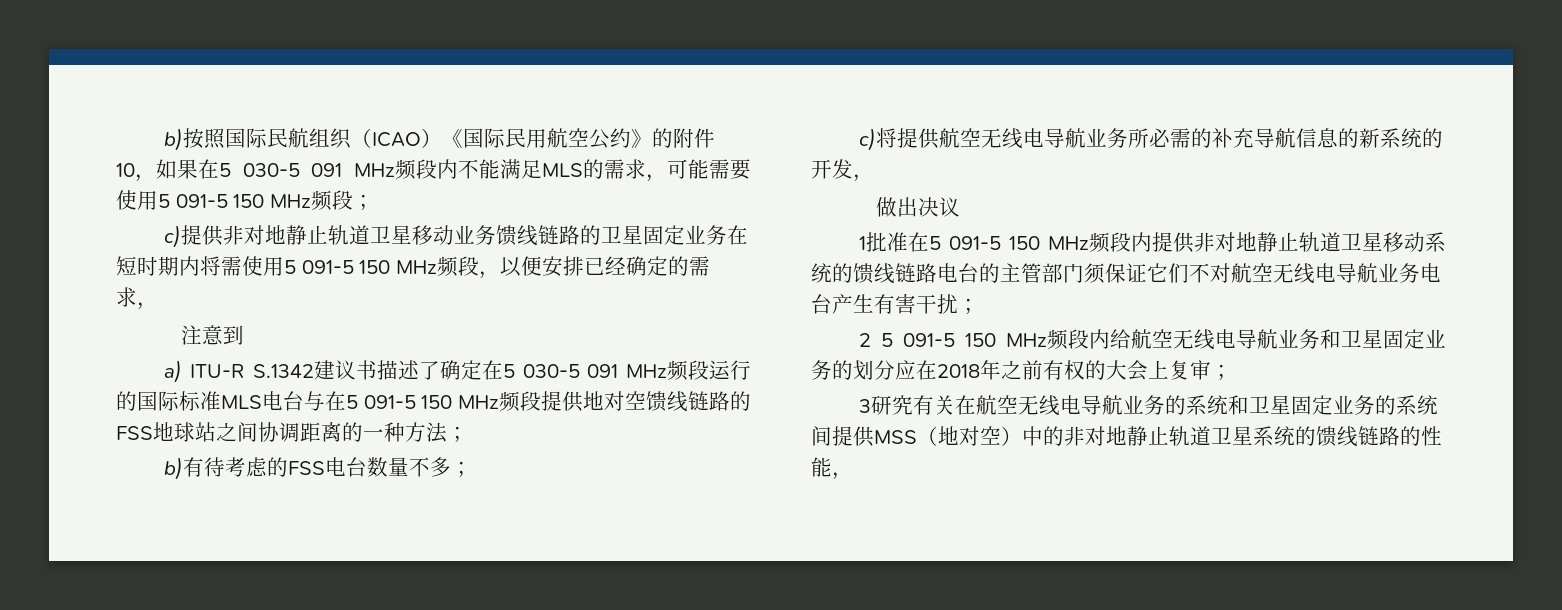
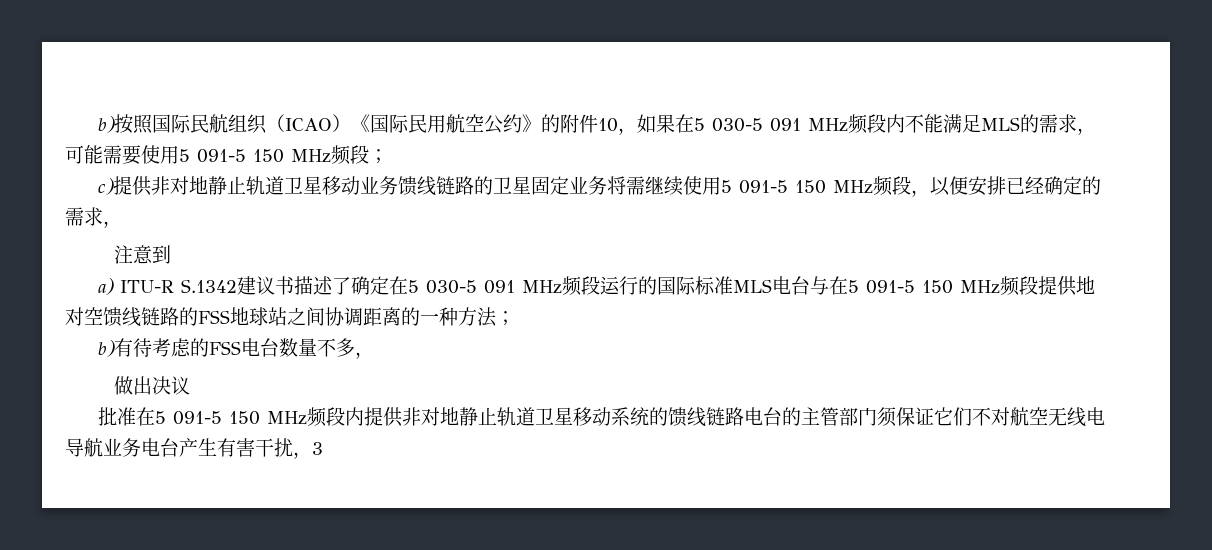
- c)提供非对地静止轨道卫星移动业务馈线链路的卫星固定业务在短时期内将需使用5 091-5 150 MHz频段，以便安排已经确定的需求，
+ c)提供非对地静止轨道卫星移动业务馈线链路的卫星固定业务将需继续使用5 091-5 150 MHz频段，以便安排已经确定的需求，
- b)有待考虑的FSS电台数量不多；
- c)将提供航空无线电导航业务所必需的补充导航信息的新系统的开发，
+ b)有待考虑的FSS电台数量不多，
- 1批准在5 091-5 150 MHz频段内提供非对地静止轨道卫星移动系统的馈线链路电台的主管部门须保证它们不对航空无线电导航业务电台产生有害干扰；
- 2 5 091-5 150 MHz频段内给航空无线电导航业务和卫星固定业务的划分应在2018年之前有权的大会上复审；
- 3研究有关在航空无线电导航业务的系统和卫星固定业务的系统间提供MSS（地对空）中的非对地静止轨道卫星系统的馈线链路的性能，
+ 批准在5 091-5 150 MHz频段内提供非对地静止轨道卫星移动系统的馈线链路电台的主管部门须保证它们不对航空无线电导航业务电台产生有害干扰，3

